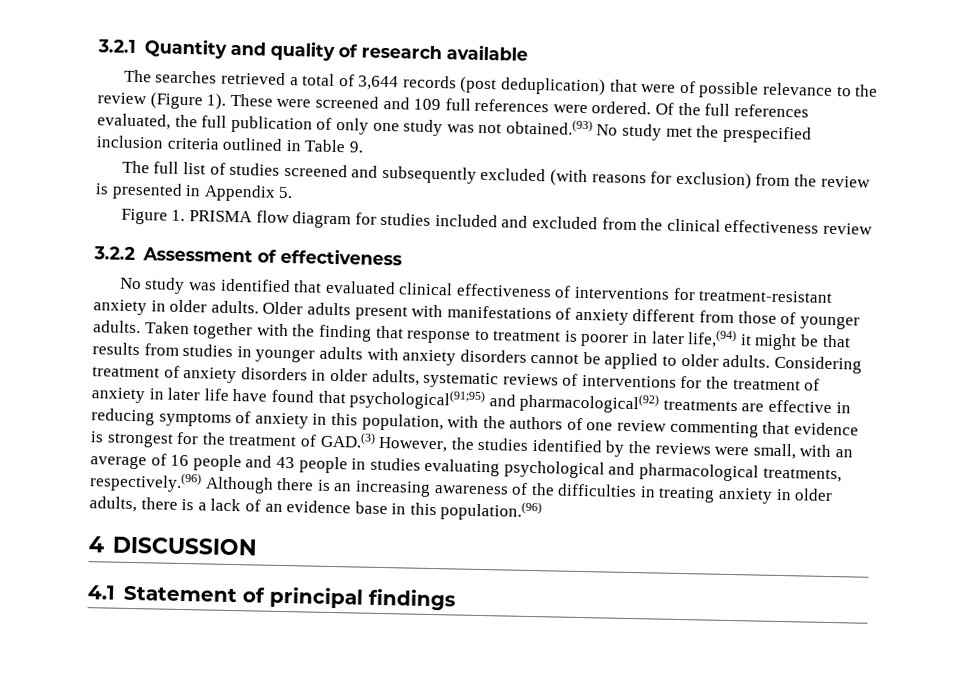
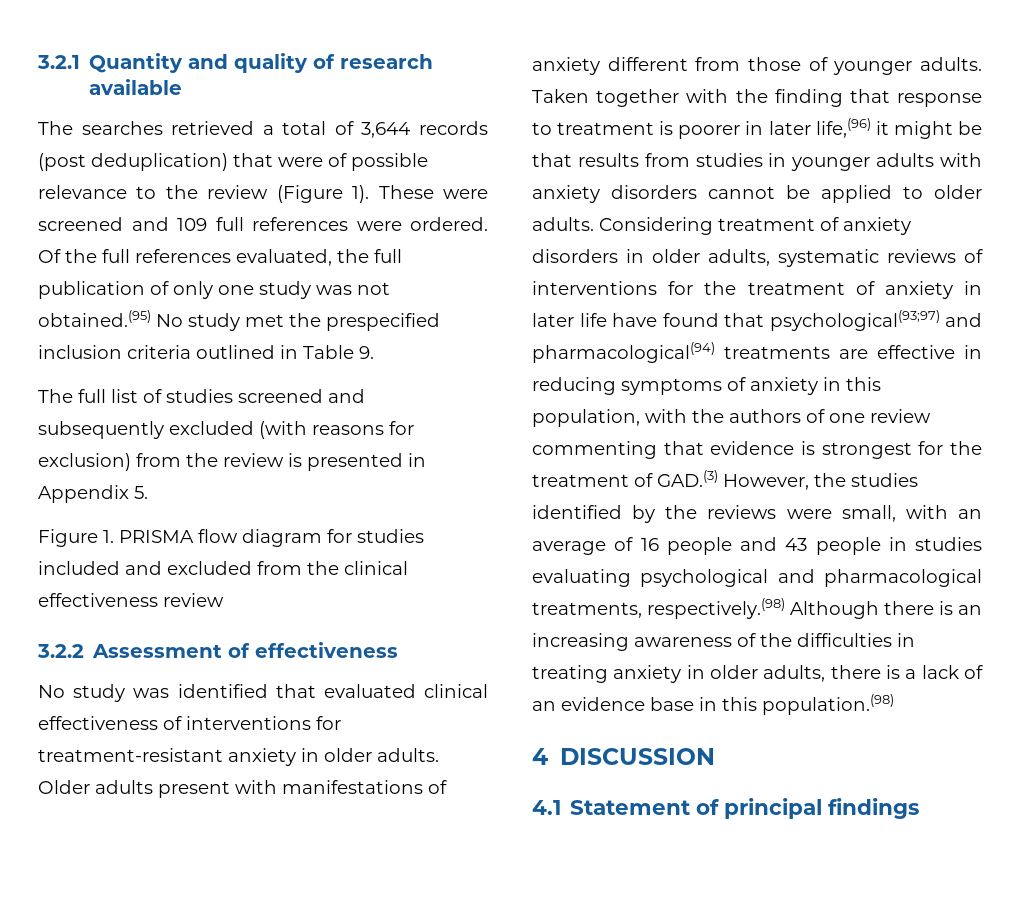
- Of the full references evaluated, the full publication of only one study was not obtained.(93) No study met the prespecified inclusion criteria outlined in Table 9.
+ Of the full references evaluated, the full publication of only one study was not obtained.(95) No study met the prespecified inclusion criteria outlined in Table 9.
- Taken together with the finding that response to treatment is poorer in later life,(94) it might be that results from studies in younger adults with anxiety disorders cannot be applied to older adults.
+ Taken together with the finding that response to treatment is poorer in later life,(96) it might be that results from studies in younger adults with anxiety disorders cannot be applied to older adults.
- Considering treatment of anxiety disorders in older adults, systematic reviews of interventions for the treatment of anxiety in later life have found that psychological(91;95) and pharmacological(92) treatments are effective in reducing symptoms of anxiety in this population, with the authors of one review commenting that evidence is strongest for the treatment of GAD.(3) However, the studies identified by the reviews were small, with an average of 16 people and 43 people in studies evaluating psychological and pharmacological treatments, respectively.(96) Although there is an increasing awareness of the difficulties in treating anxiety in older adults, there is a lack of an evidence base in this population.(96)
+ Considering treatment of anxiety disorders in older adults, systematic reviews of interventions for the treatment of anxiety in later life have found that psychological(93;97) and pharmacological(94) treatments are effective in reducing symptoms of anxiety in this population, with the authors of one review commenting that evidence is strongest for the treatment of GAD.(3) However, the studies identified by the reviews were small, with an average of 16 people and 43 people in studies evaluating psychological and pharmacological treatments, respectively.(98) Although there is an increasing awareness of the difficulties in treating anxiety in older adults, there is a lack of an evidence base in this population.(98)

